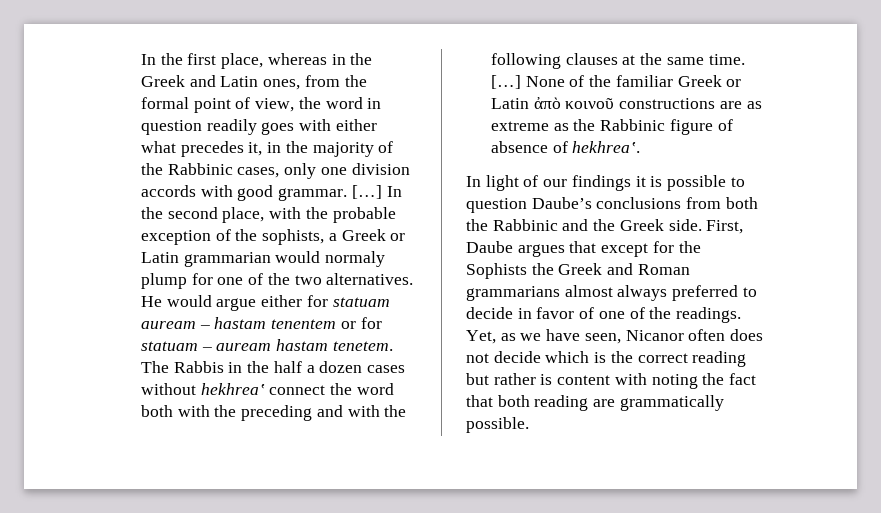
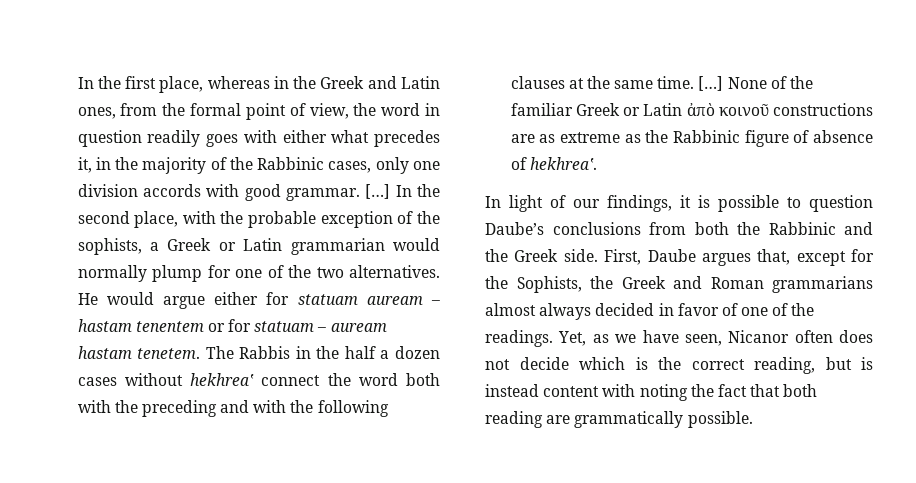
- In the second place, with the probable exception of the sophists, a Greek or Latin grammarian would normaly plump for one of the two alternatives.
+ In the second place, with the probable exception of the sophists, a Greek or Latin grammarian would normally plump for one of the two alternatives.
- In light of our findings it is possible to question Daube’s conclusions from both the Rabbinic and the Greek side.
+ In light of our findings, it is possible to question Daube’s conclusions from both the Rabbinic and the Greek side.
- First, Daube argues that except for the Sophists the Greek and Roman grammarians almost always preferred to decide in favor of one of the readings.
+ First, Daube argues that, except for the Sophists, the Greek and Roman grammarians almost always decided in favor of one of the readings.
- Yet, as we have seen, Nicanor often does not decide which is the correct reading but rather is content with noting the fact that both reading are grammatically possible.
+ Yet, as we have seen, Nicanor often does not decide which is the correct reading, but is instead content with noting the fact that both reading are grammatically possible.

